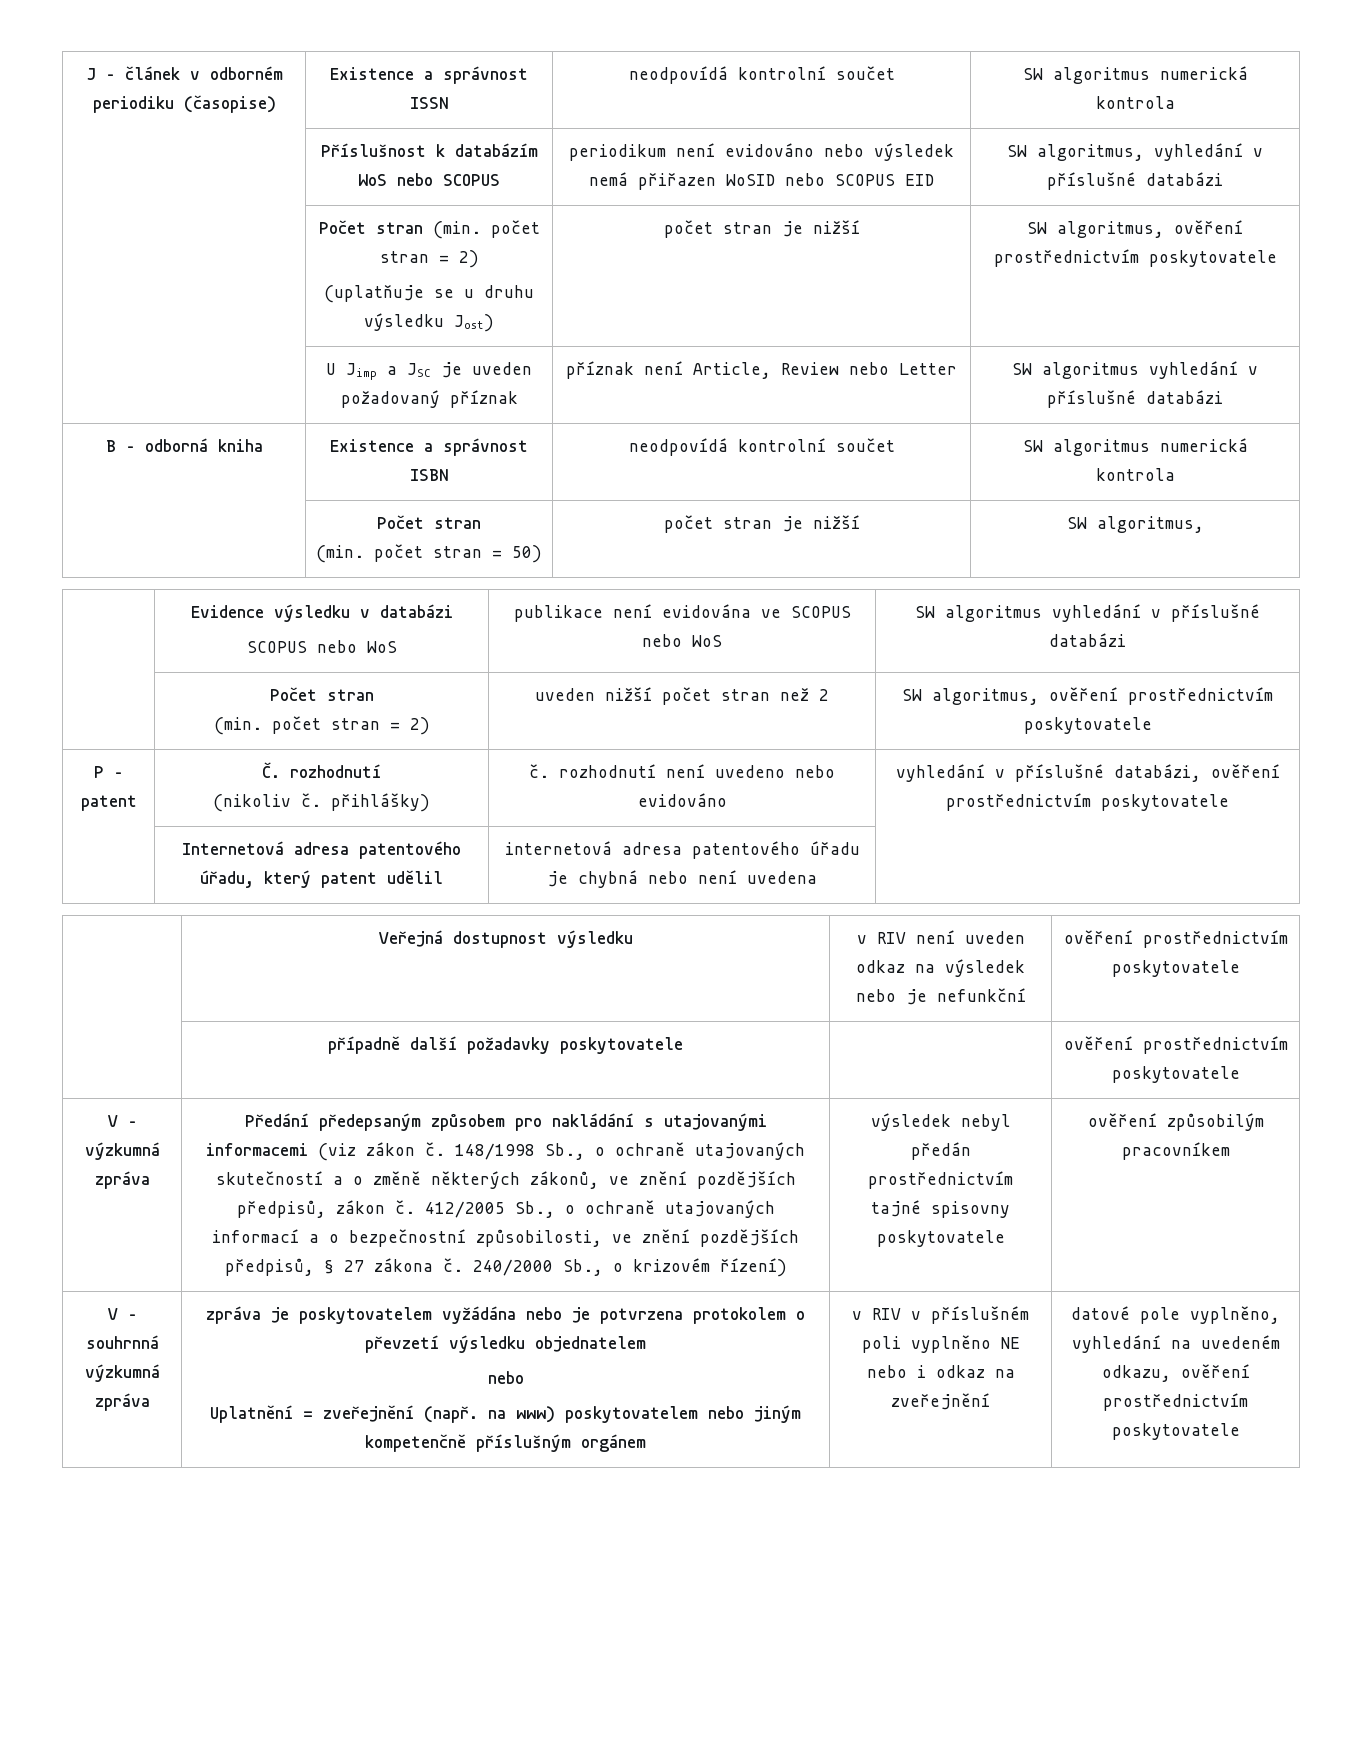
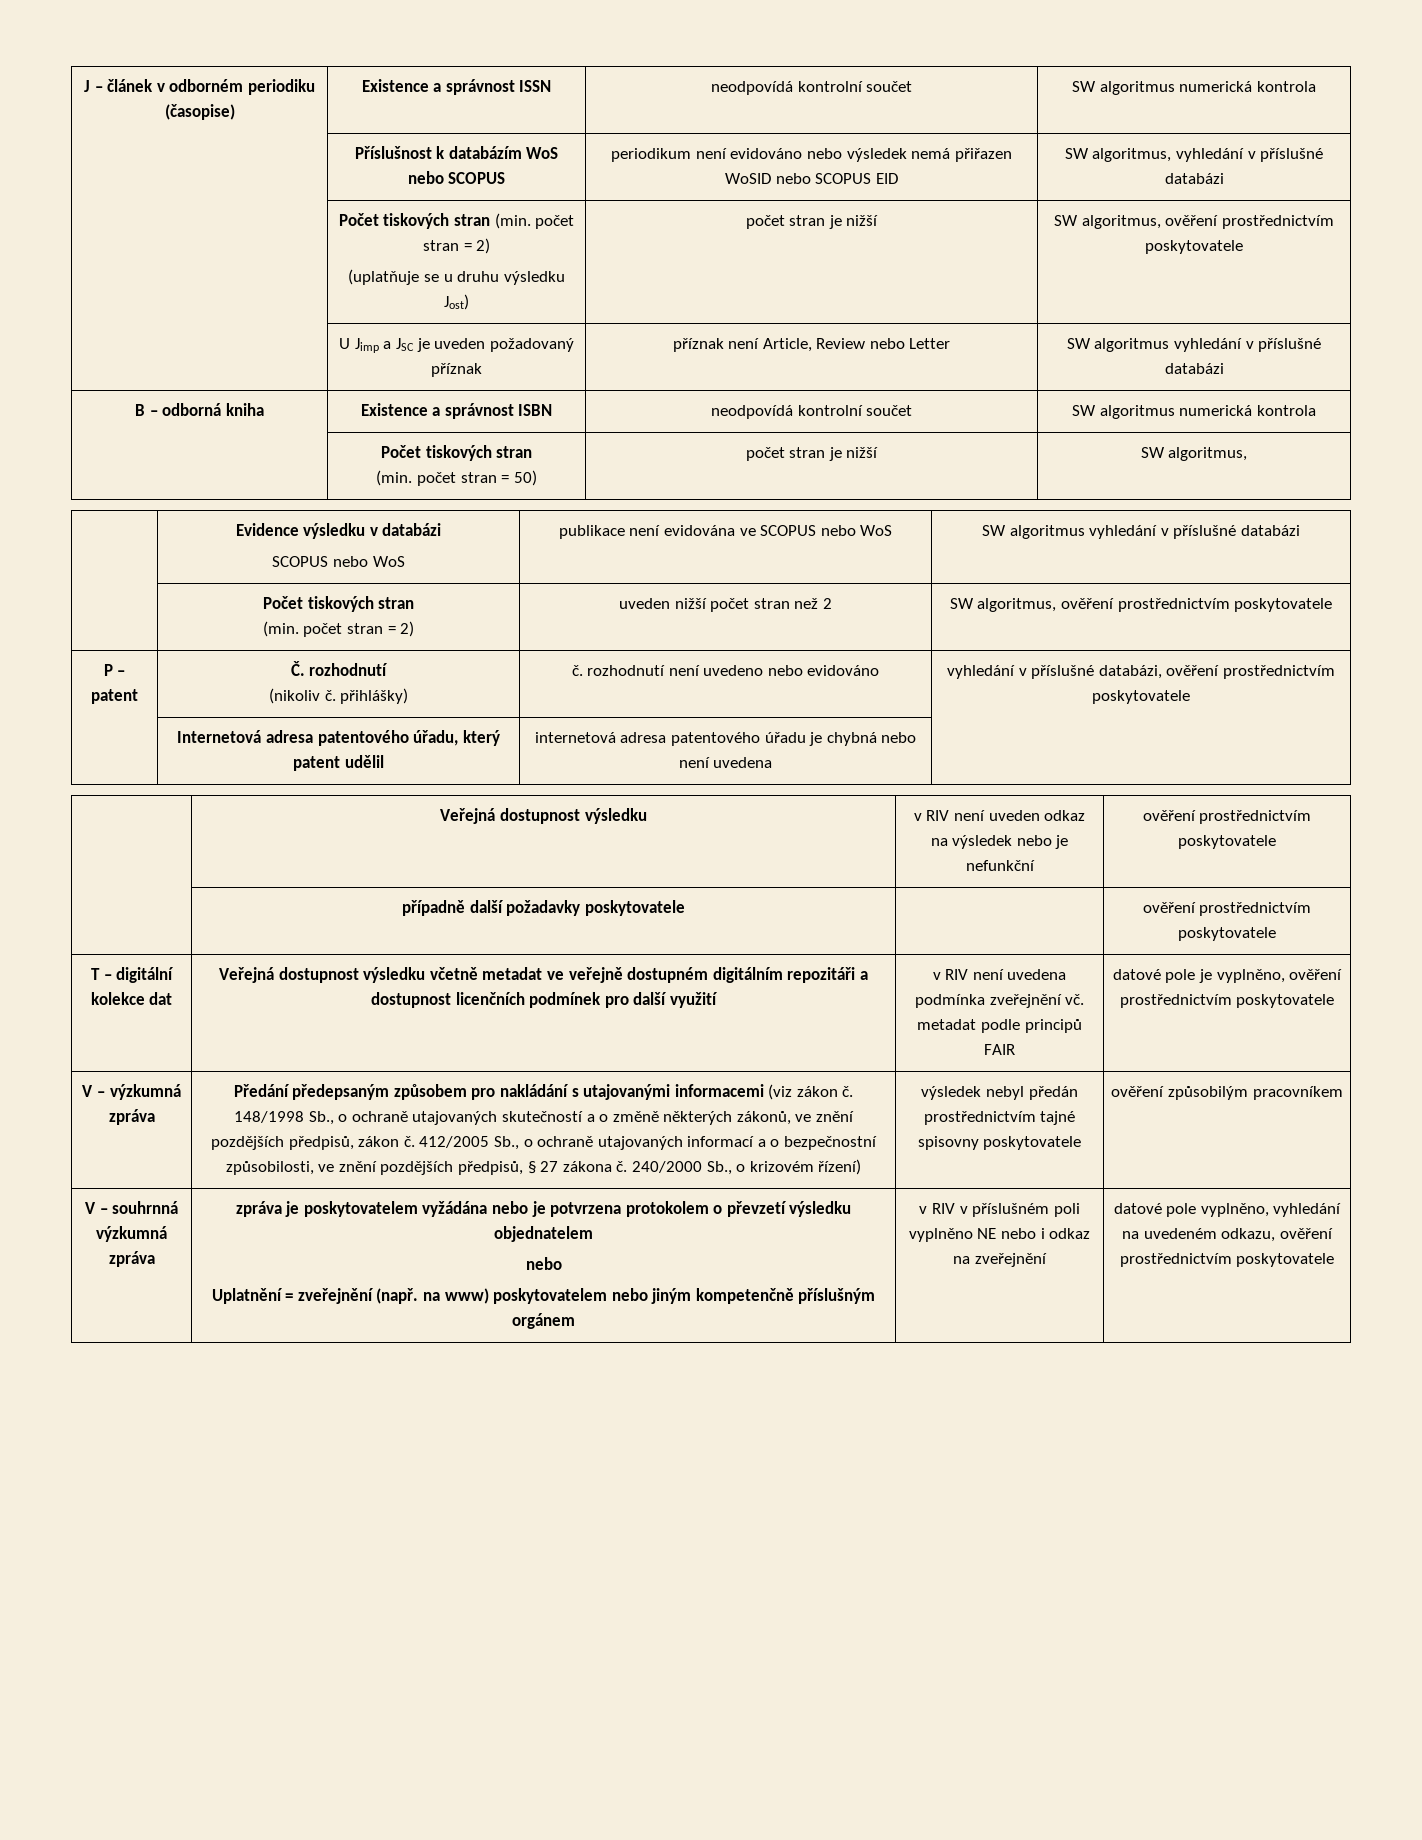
- | Počet stran (min. počet stran = 2)
+ | Počet tiskových stran (min. počet stran = 2)
  B – odborná kniha | Existence a správnost ISBN | neodpovídá kontrolní součet | SW algoritmus numerická kontrola
- | Počet stran
+ | Počet tiskových stran
  | Evidence výsledku v databázi
  SCOPUS nebo WoS | publikace není evidována ve SCOPUS nebo WoS | SW algoritmus vyhledání v příslušné databázi
- | Počet stran
+ | Počet tiskových stran
+ T – digitální kolekce dat | Veřejná dostupnost výsledku včetně metadat ve veřejně dostupném digitálním repozitáři a dostupnost licenčních podmínek pro další využití | v RIV není uvedena podmínka zveřejnění vč. metadat podle principů FAIR | datové pole je vyplněno, ověření prostřednictvím poskytovatele

